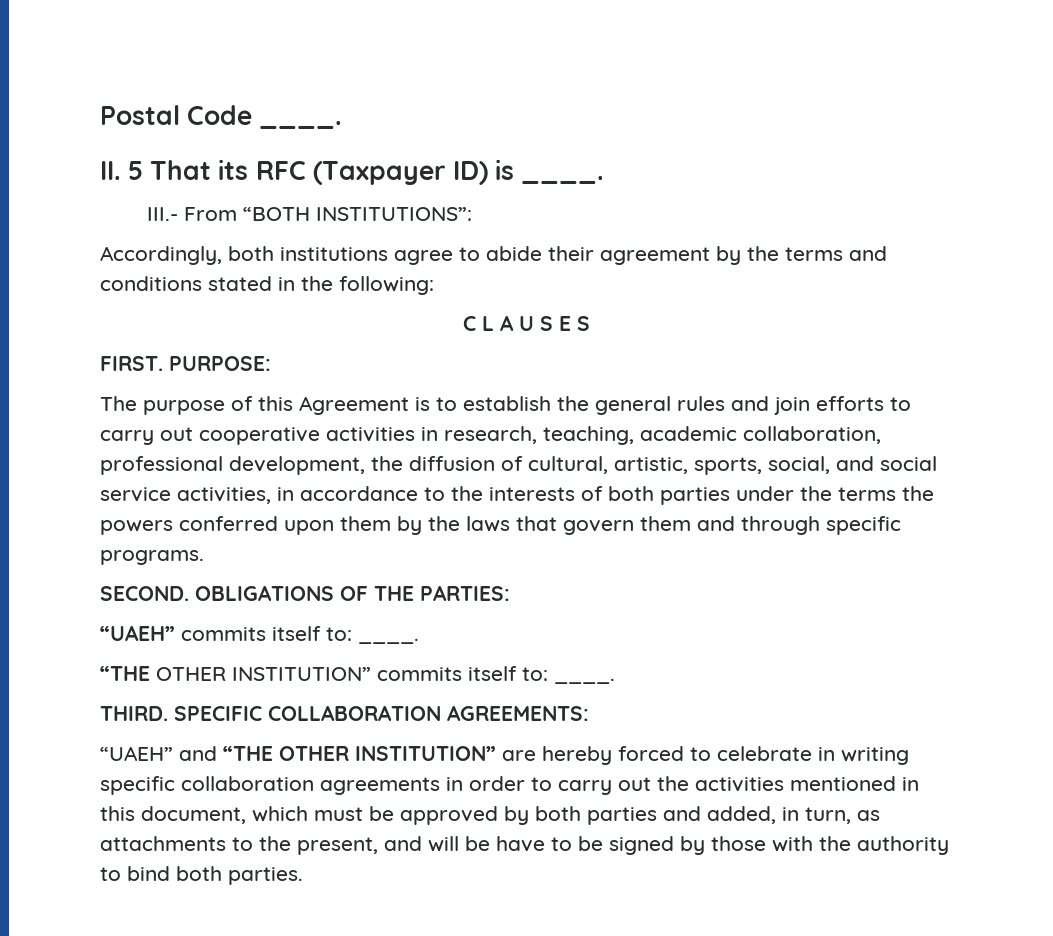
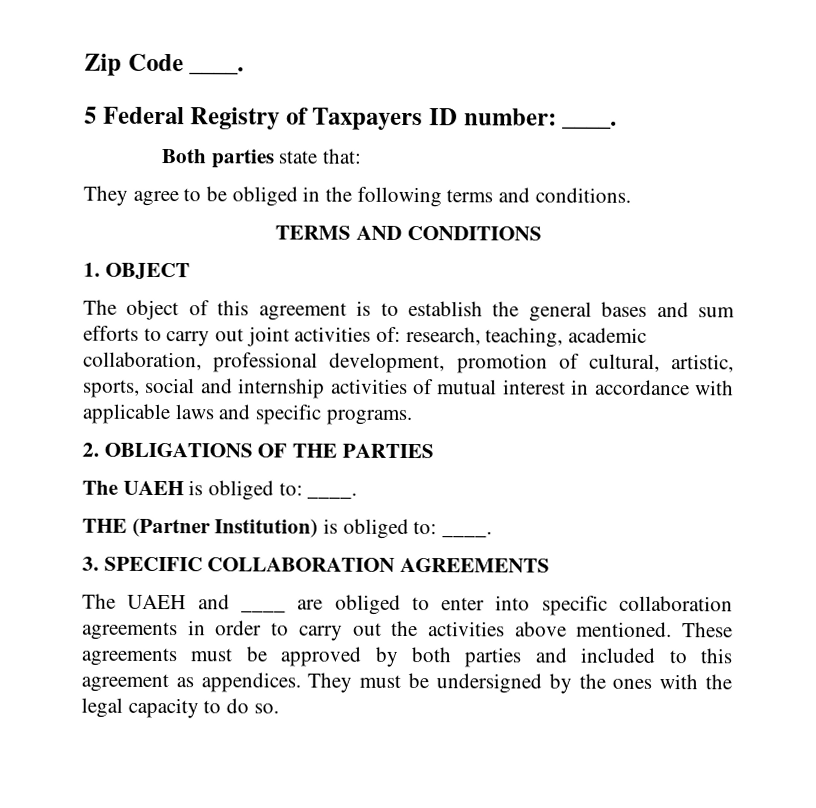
- Postal Code ____.
+ Zip Code ____.
- II. 5 That its RFC (Taxpayer ID) is ____.
- III.- From “BOTH INSTITUTIONS”:
- Accordingly, both institutions agree to abide their agreement by the terms and conditions stated in the following:
- C L A U S E S
- FIRST. PURPOSE:
- The purpose of this Agreement is to establish the general rules and join efforts to carry out cooperative activities in research, teaching, academic collaboration, professional development, the diffusion of cultural, artistic, sports, social, and social service activities, in accordance to the interests of both parties under the terms the powers conferred upon them by the laws that govern them and through specific programs.
+ 5 Federal Registry of Taxpayers ID number: ____.
+ Both parties state that:
+ They agree to be obliged in the following terms and conditions.
+ TERMS AND CONDITIONS
+ 1. OBJECT
+ The object of this agreement is to establish the general bases and sum efforts to carry out joint activities of: research, teaching, academic collaboration, professional development, promotion of cultural, artistic, sports, social and internship activities of mutual interest in accordance with applicable laws and specific programs.
- SECOND. OBLIGATIONS OF THE PARTIES:
- “UAEH” commits itself to: ____.
- “THE OTHER INSTITUTION” commits itself to: ____.
- THIRD. SPECIFIC COLLABORATION AGREEMENTS:
- “UAEH” and “THE OTHER INSTITUTION” are hereby forced to celebrate in writing specific collaboration agreements in order to carry out the activities mentioned in this document, which must be approved by both parties and added, in turn, as attachments to the present, and will be have to be signed by those with the authority to bind both parties.
+ 2. OBLIGATIONS OF THE PARTIES
+ The UAEH is obliged to: ____.
+ THE (Partner Institution) is obliged to: ____.
+ 3. SPECIFIC COLLABORATION AGREEMENTS
+ The UAEH and ____ are obliged to enter into specific collaboration agreements in order to carry out the activities above mentioned. These agreements must be approved by both parties and included to this agreement as appendices. They must be undersigned by the ones with the legal capacity to do so.

